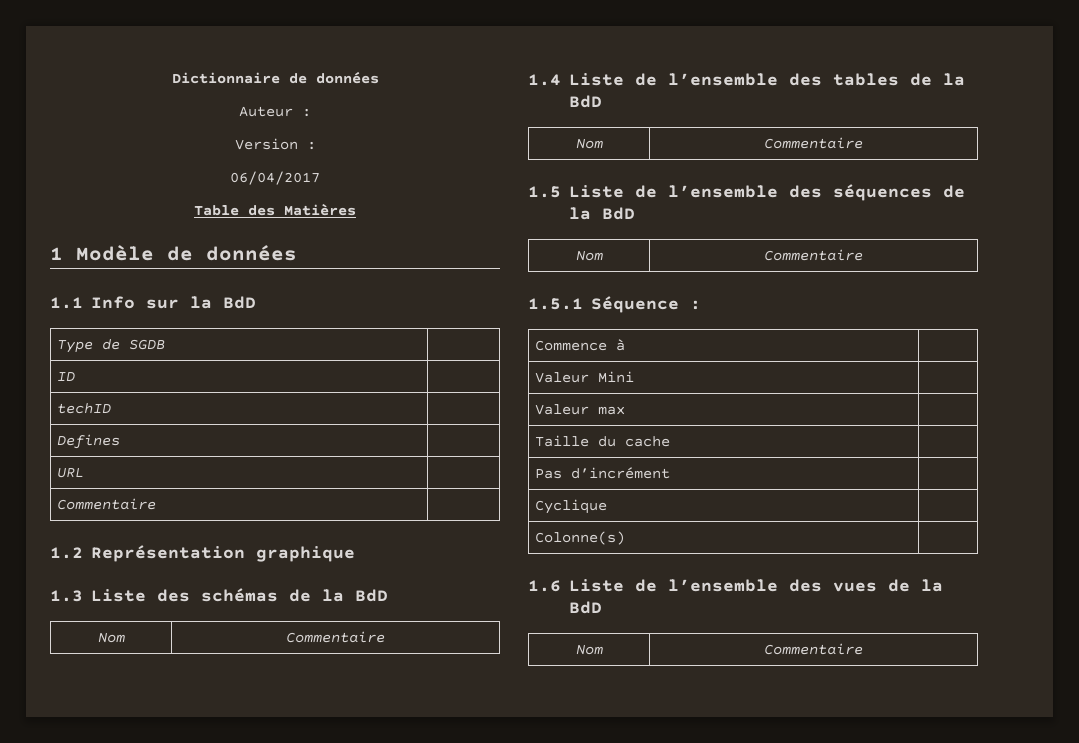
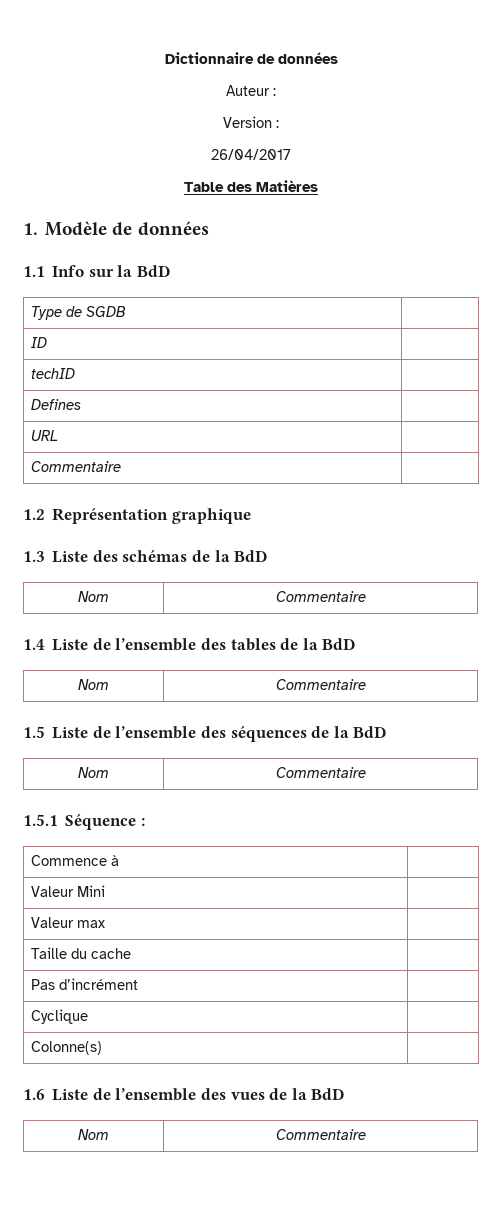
- 06/04/2017
+ 26/04/2017
- 1 Modèle de données
+ 1. Modèle de données

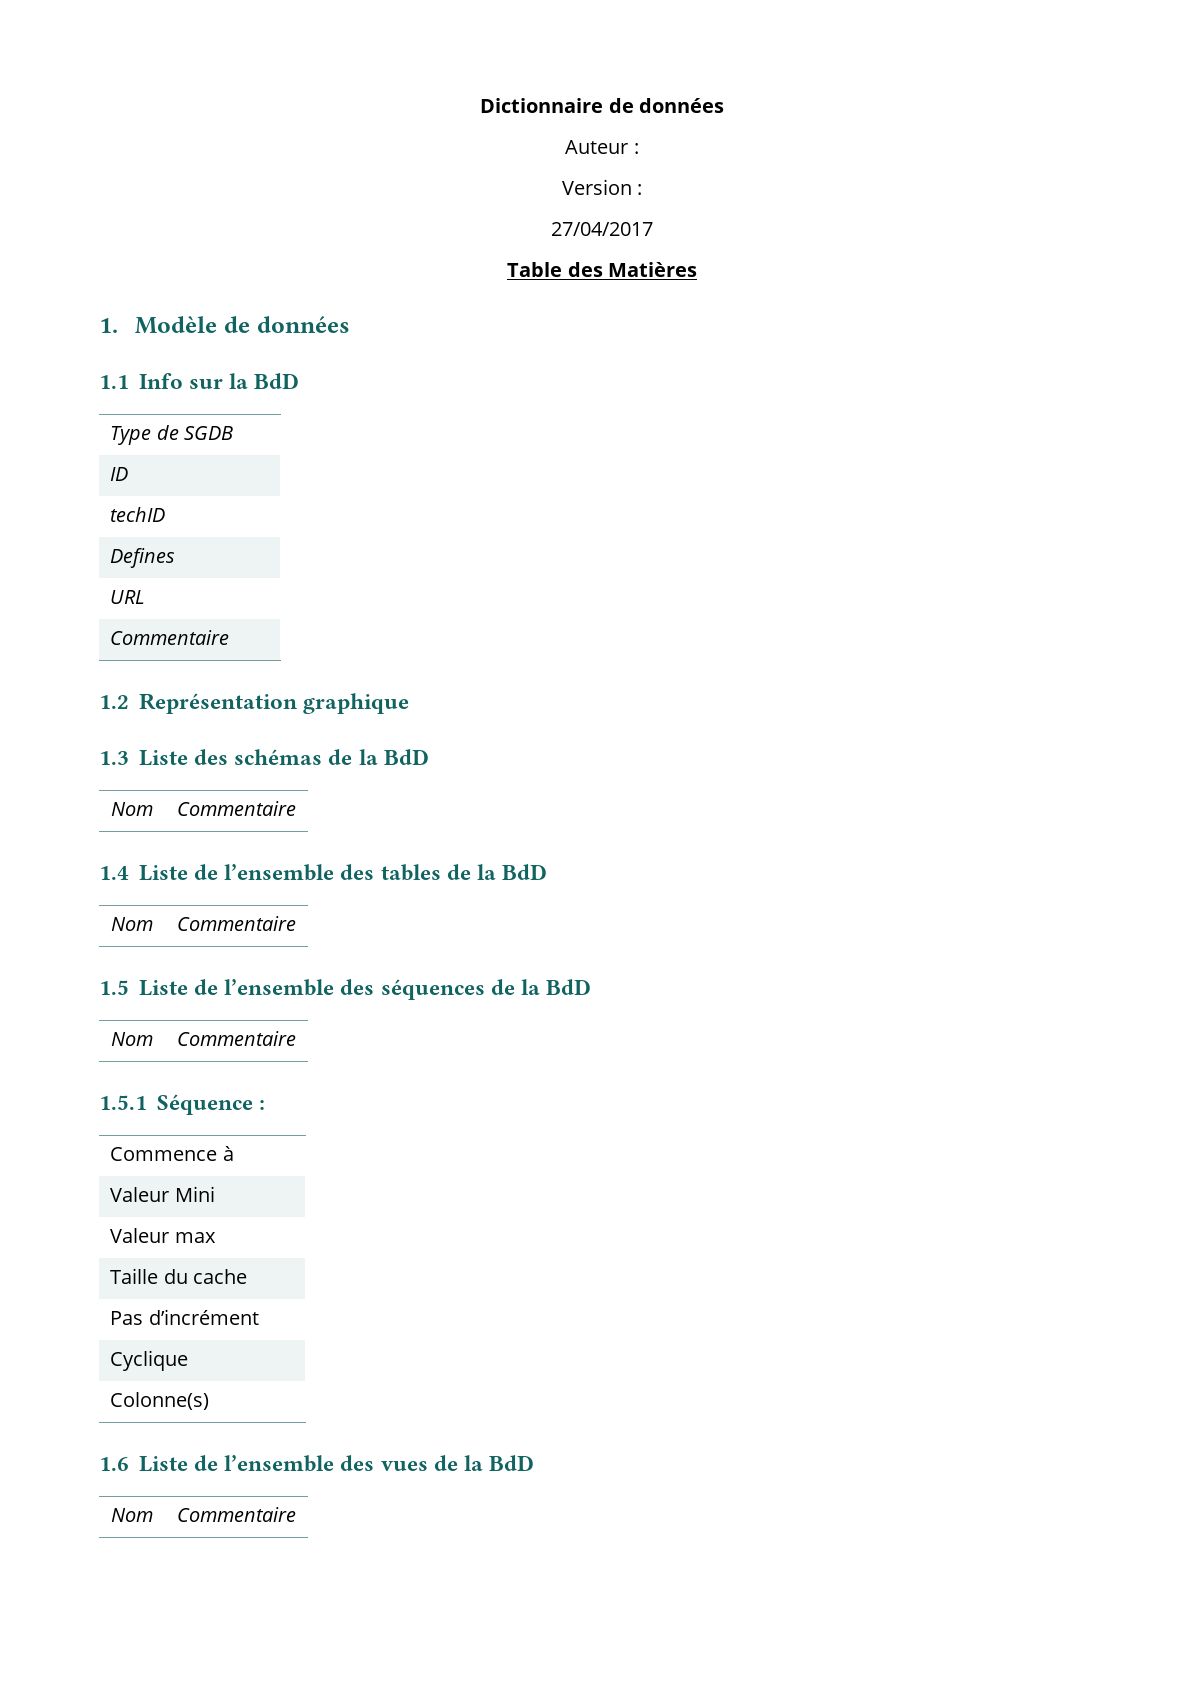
- 26/04/2017
+ 27/04/2017

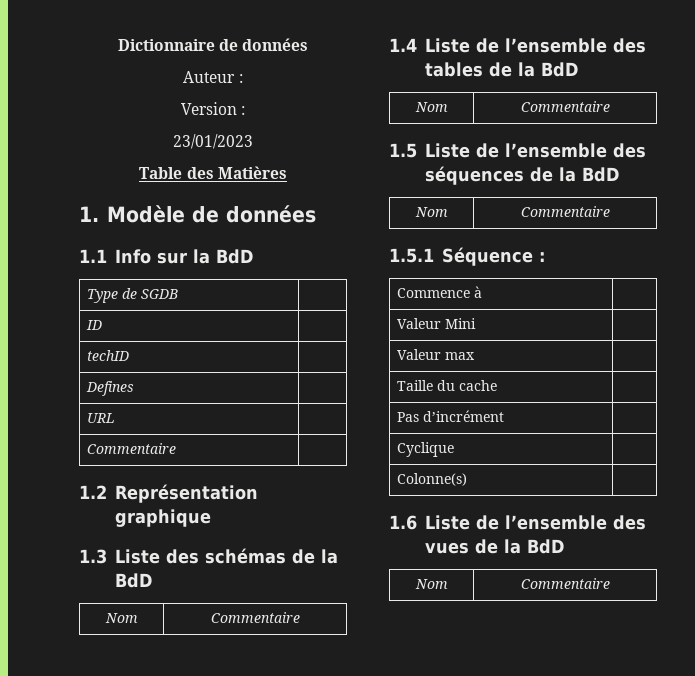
- 27/04/2017
+ 23/01/2023

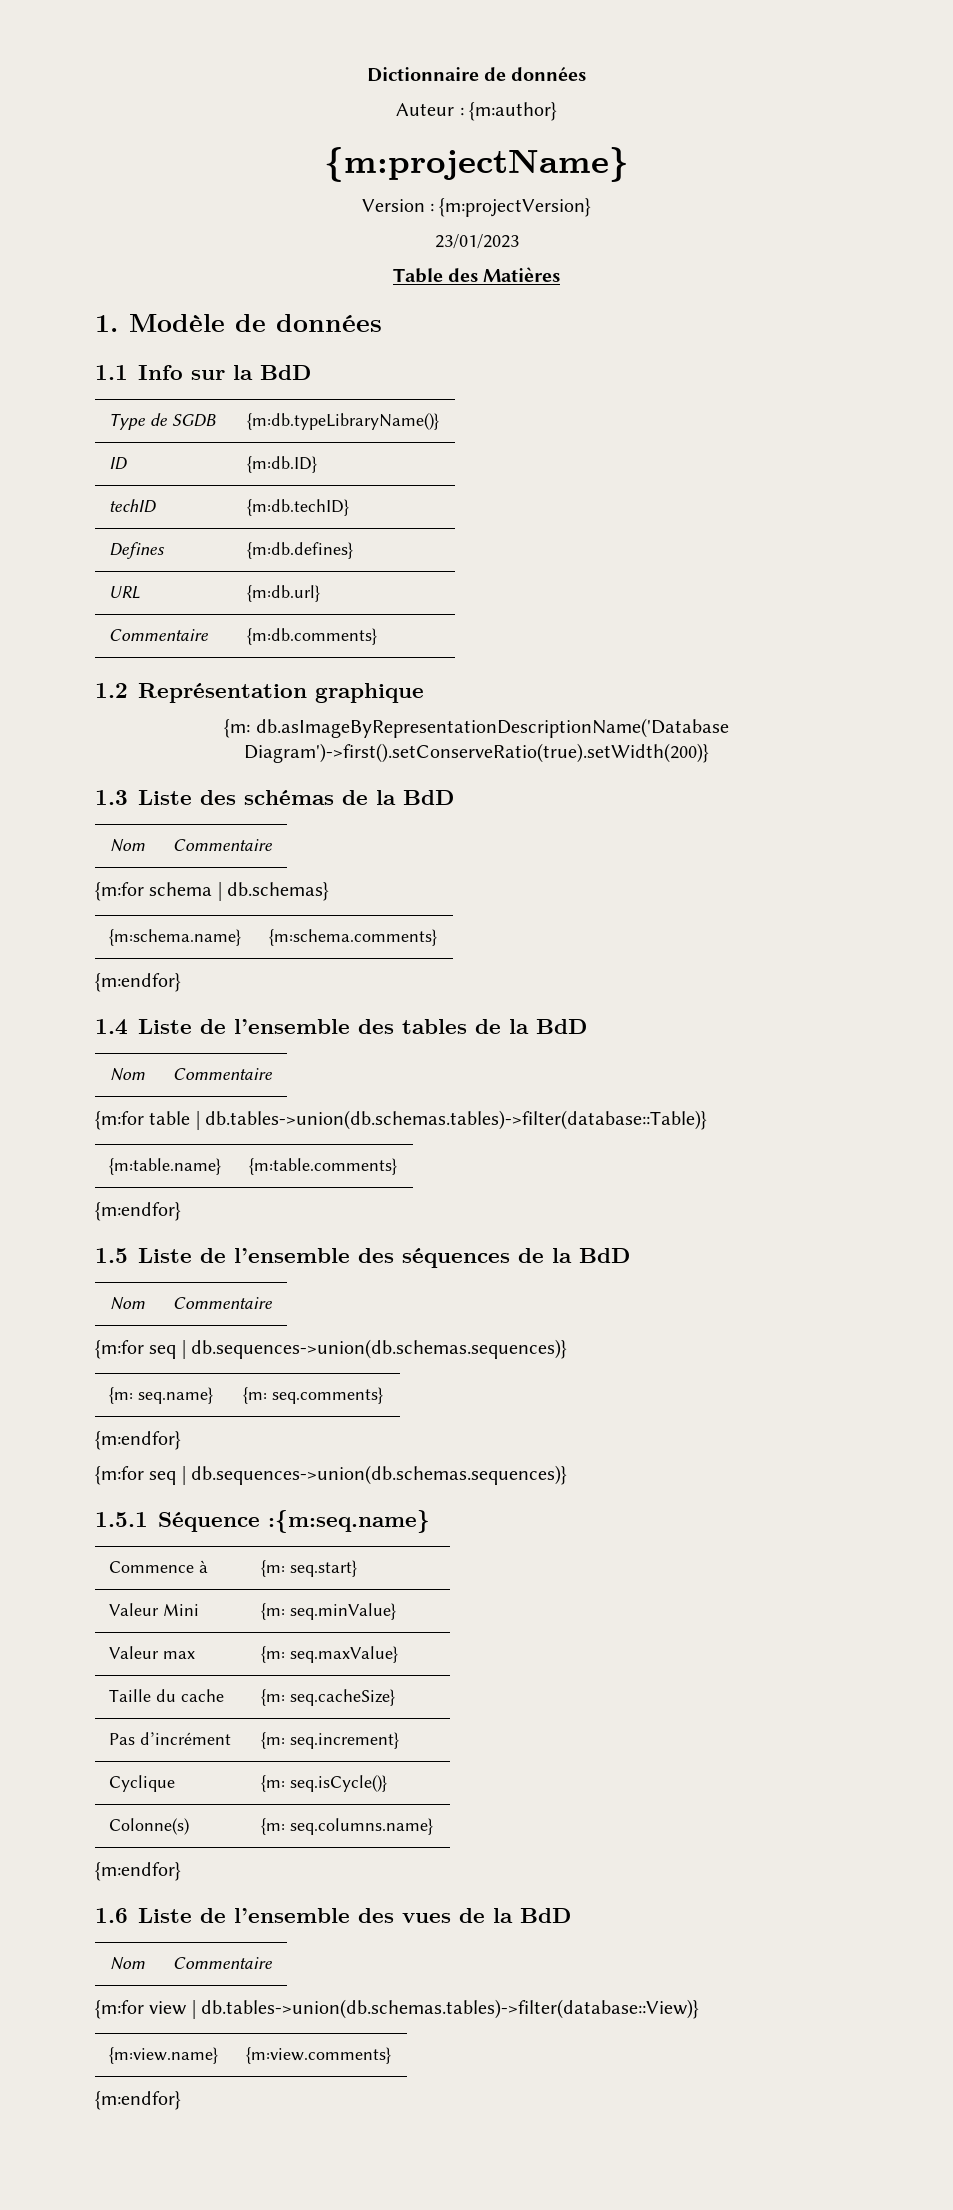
- Auteur :
+ Auteur : {m:author}
+ {m:projectName}
- Version :
+ Version : {m:projectVersion}
- Type de SGDB |
+ Type de SGDB | {m:db.typeLibraryName()}
- ID |
+ ID | {m:db.ID}
- techID |
+ techID | {m:db.techID}
- Defines |
+ Defines | {m:db.defines}
- URL |
+ URL | {m:db.url}
- Commentaire |
+ Commentaire | {m:db.comments}
+ {m: db.asImageByRepresentationDescriptionName('Database Diagram')->first().setConserveRatio(true).setWidth(200)}
+ {m:for schema | db.schemas}
+ {m:schema.name} | {m:schema.comments}
+ {m:endfor}
+ {m:for table | db.tables->union(db.schemas.tables)->filter(database::Table)}
+ {m:table.name} | {m:table.comments}
+ {m:endfor}
  1.5 Liste de l’ensemble des séquences de la BdD
  Nom | Commentaire
+ {m:for seq | db.sequences->union(db.schemas.sequences)}
+ {m: seq.name} | {m: seq.comments}
+ {m:endfor}
+ {m:for seq | db.sequences->union(db.schemas.sequences)}
- 1.5.1 Séquence :
+ 1.5.1 Séquence :{m:seq.name}
- Commence à |
+ Commence à | {m: seq.start}
- Valeur Mini |
+ Valeur Mini | {m: seq.minValue}
- Valeur max |
+ Valeur max | {m: seq.maxValue}
- Taille du cache |
+ Taille du cache | {m: seq.cacheSize}
- Pas d’incrément |
+ Pas d’incrément | {m: seq.increment}
- Cyclique |
+ Cyclique | {m: seq.isCycle()}
- Colonne(s) |
+ Colonne(s) | {m: seq.columns.name}
+ {m:endfor}
+ {m:for view | db.tables->union(db.schemas.tables)->filter(database::View)}
+ {m:view.name} | {m:view.comments}
+ {m:endfor}

